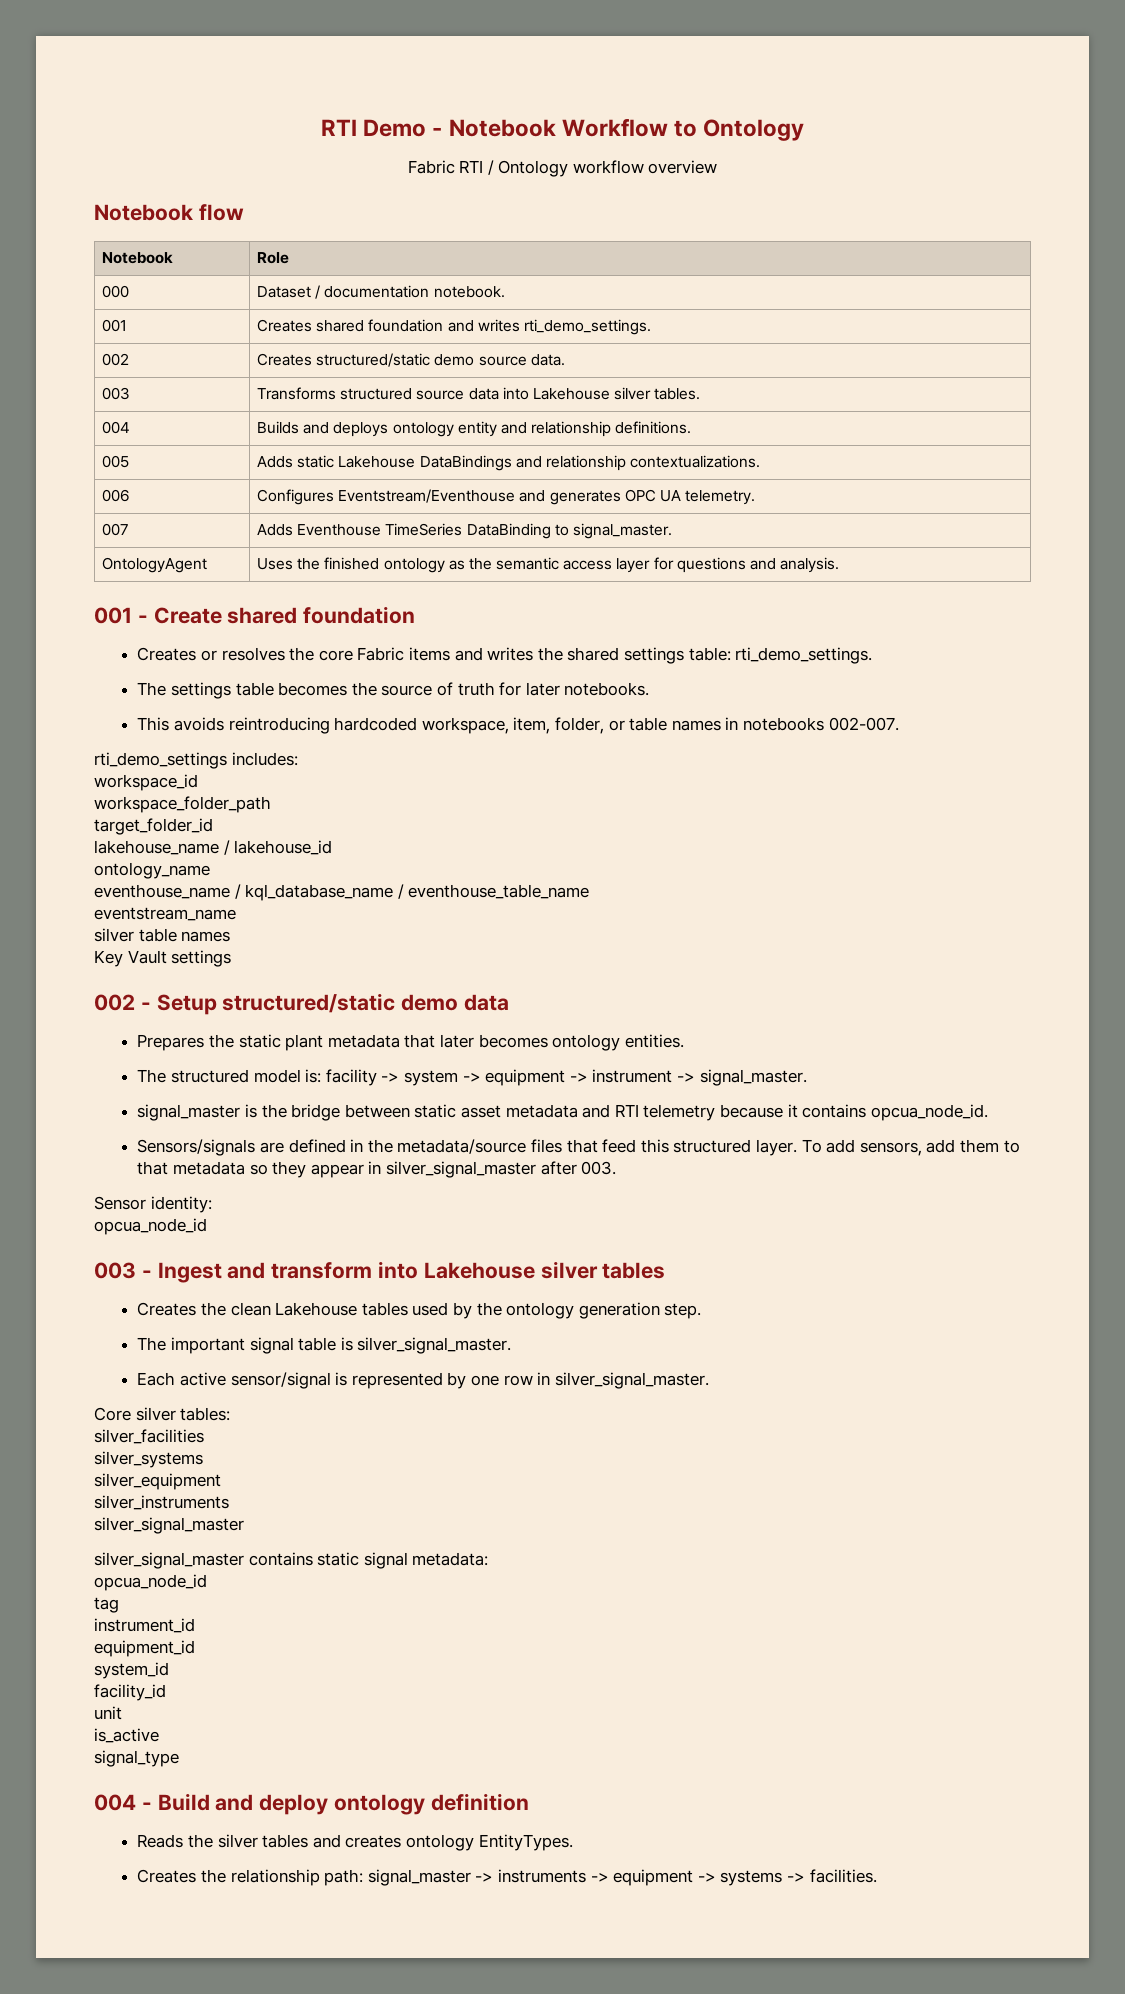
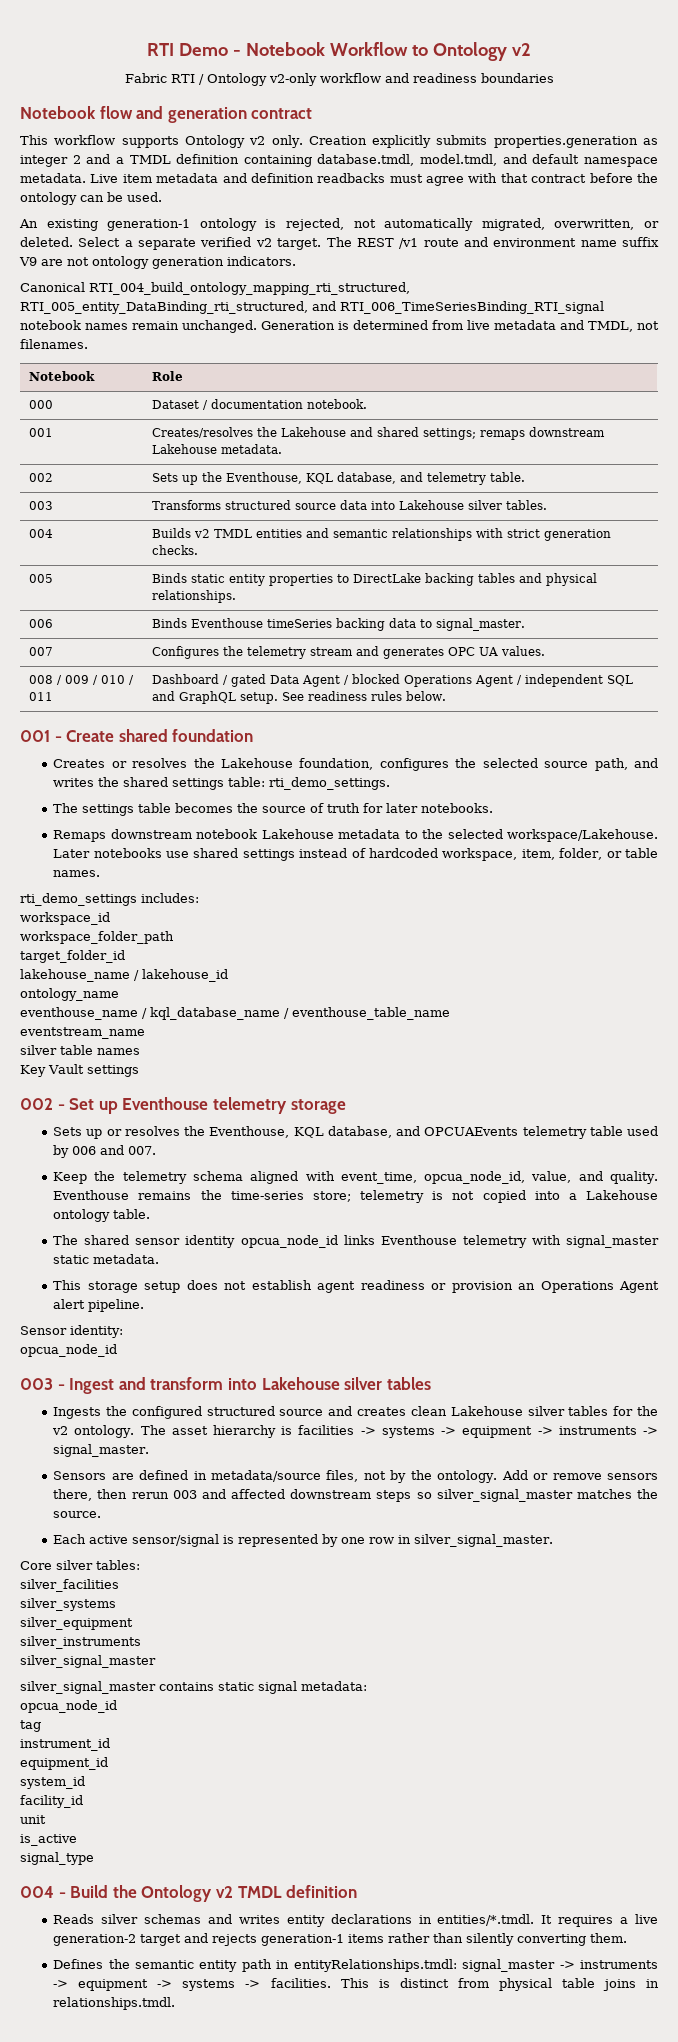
- RTI Demo - Notebook Workflow to Ontology
+ RTI Demo - Notebook Workflow to Ontology v2
- Fabric RTI / Ontology workflow overview
- Notebook flow
+ Fabric RTI / Ontology v2-only workflow and readiness boundaries
+ Notebook flow and generation contract
+ This workflow supports Ontology v2 only. Creation explicitly submits properties.generation as integer 2 and a TMDL definition containing database.tmdl, model.tmdl, and default namespace metadata. Live item metadata and definition readbacks must agree with that contract before the ontology can be used.
+ An existing generation-1 ontology is rejected, not automatically migrated, overwritten, or deleted. Select a separate verified v2 target. The REST /v1 route and environment name suffix V9 are not ontology generation indicators.
+ Canonical RTI_004_build_ontology_mapping_rti_structured, RTI_005_entity_DataBinding_rti_structured, and RTI_006_TimeSeriesBinding_RTI_signal notebook names remain unchanged. Generation is determined from live metadata and TMDL, not filenames.
- 001 | Creates shared foundation and writes rti_demo_settings.
- 002 | Creates structured/static demo source data.
+ 001 | Creates/resolves the Lakehouse and shared settings; remaps downstream Lakehouse metadata.
+ 002 | Sets up the Eventhouse, KQL database, and telemetry table.
- 004 | Builds and deploys ontology entity and relationship definitions.
- 005 | Adds static Lakehouse DataBindings and relationship contextualizations.
- 006 | Configures Eventstream/Eventhouse and generates OPC UA telemetry.
- 007 | Adds Eventhouse TimeSeries DataBinding to signal_master.
- OntologyAgent | Uses the finished ontology as the semantic access layer for questions and analysis.
+ 004 | Builds v2 TMDL entities and semantic relationships with strict generation checks.
+ 005 | Binds static entity properties to DirectLake backing tables and physical relationships.
+ 006 | Binds Eventhouse timeSeries backing data to signal_master.
+ 007 | Configures the telemetry stream and generates OPC UA values.
+ 008 / 009 / 010 / 011 | Dashboard / gated Data Agent / blocked Operations Agent / independent SQL and GraphQL setup. See readiness rules below.
- Creates or resolves the core Fabric items and writes the shared settings table: rti_demo_settings.
+ Creates or resolves the Lakehouse foundation, configures the selected source path, and writes the shared settings table: rti_demo_settings.
- This avoids reintroducing hardcoded workspace, item, folder, or table names in notebooks 002-007.
+ Remaps downstream notebook Lakehouse metadata to the selected workspace/Lakehouse. Later notebooks use shared settings instead of hardcoded workspace, item, folder, or table names.
- 002 - Setup structured/static demo data
- Prepares the static plant metadata that later becomes ontology entities.
- The structured model is: facility -> system -> equipment -> instrument -> signal_master.
- signal_master is the bridge between static asset metadata and RTI telemetry because it contains opcua_node_id.
- Sensors/signals are defined in the metadata/source files that feed this structured layer. To add sensors, add them to that metadata so they appear in silver_signal_master after 003.
+ 002 - Set up Eventhouse telemetry storage
+ Sets up or resolves the Eventhouse, KQL database, and OPCUAEvents telemetry table used by 006 and 007.
+ Keep the telemetry schema aligned with event_time, opcua_node_id, value, and quality. Eventhouse remains the time-series store; telemetry is not copied into a Lakehouse ontology table.
+ The shared sensor identity opcua_node_id links Eventhouse telemetry with signal_master static metadata.
+ This storage setup does not establish agent readiness or provision an Operations Agent alert pipeline.
- Creates the clean Lakehouse tables used by the ontology generation step.
- The important signal table is silver_signal_master.
+ Ingests the configured structured source and creates clean Lakehouse silver tables for the v2 ontology. The asset hierarchy is facilities -> systems -> equipment -> instruments -> signal_master.
+ Sensors are defined in metadata/source files, not by the ontology. Add or remove sensors there, then rerun 003 and affected downstream steps so silver_signal_master matches the source.
- 004 - Build and deploy ontology definition
- Reads the silver tables and creates ontology EntityTypes.
- Creates the relationship path: signal_master -> instruments -> equipment -> systems -> facilities.
+ 004 - Build the Ontology v2 TMDL definition
+ Reads silver schemas and writes entity declarations in entities/*.tmdl. It requires a live generation-2 target and rejects generation-1 items rather than silently converting them.
+ Defines the semantic entity path in entityRelationships.tmdl: signal_master -> instruments -> equipment -> systems -> facilities.
+ This is distinct from physical table joins in relationships.tmdl.

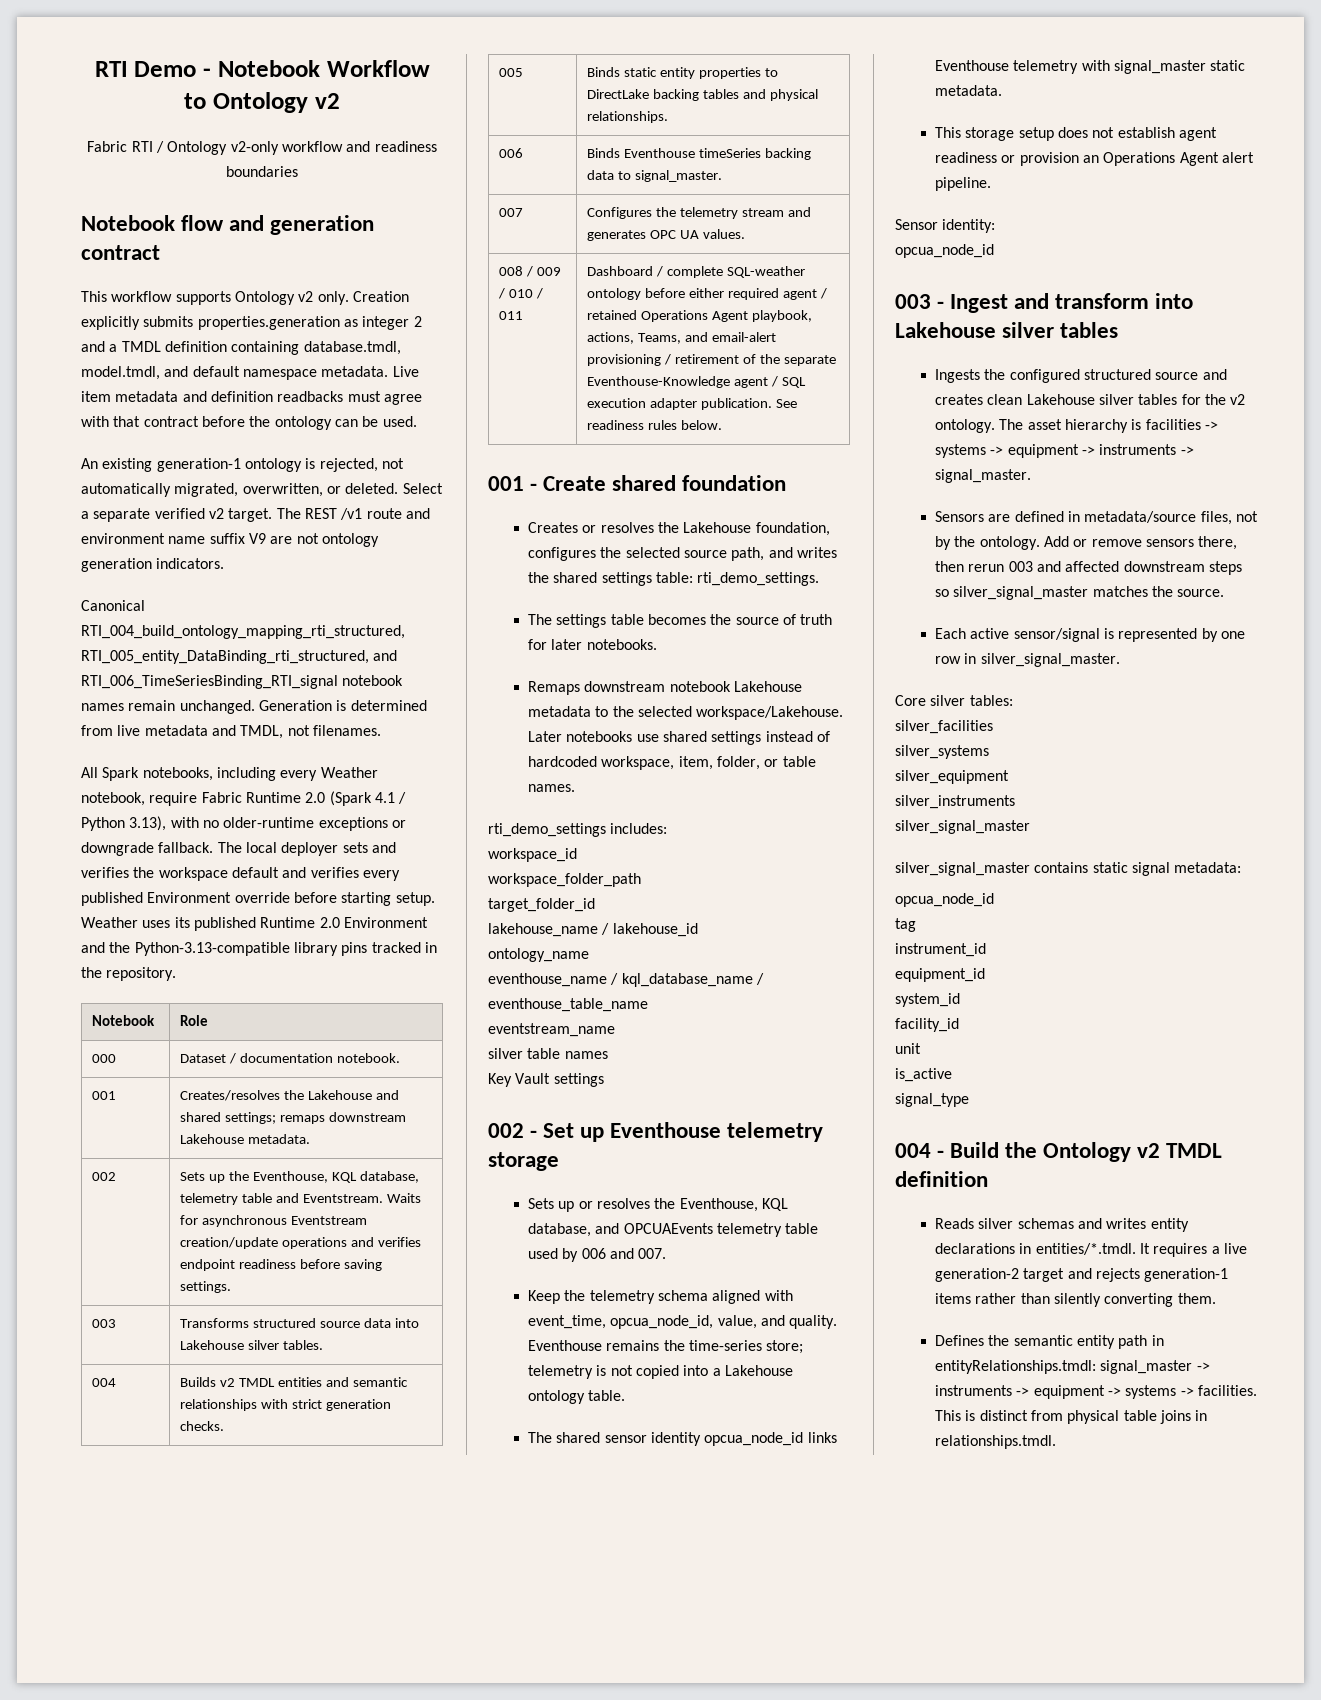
+ All Spark notebooks, including every Weather notebook, require Fabric Runtime 2.0 (Spark 4.1 / Python 3.13), with no older-runtime exceptions or downgrade fallback. The local deployer sets and verifies the workspace default and verifies every published Environment override before starting setup. Weather uses its published Runtime 2.0 Environment and the Python-3.13-compatible library pins tracked in the repository.
- 002 | Sets up the Eventhouse, KQL database, and telemetry table.
+ 002 | Sets up the Eventhouse, KQL database, telemetry table and Eventstream. Waits for asynchronous Eventstream creation/update operations and verifies endpoint readiness before saving settings.
- Dashboard / gated Data Agent / blocked Operations Agent / independent SQL and GraphQL setup.
+ Dashboard / complete SQL-weather ontology before either required agent / retained Operations Agent playbook, actions, Teams, and email-alert provisioning / retirement of the separate Eventhouse-Knowledge agent / SQL execution adapter publication.

